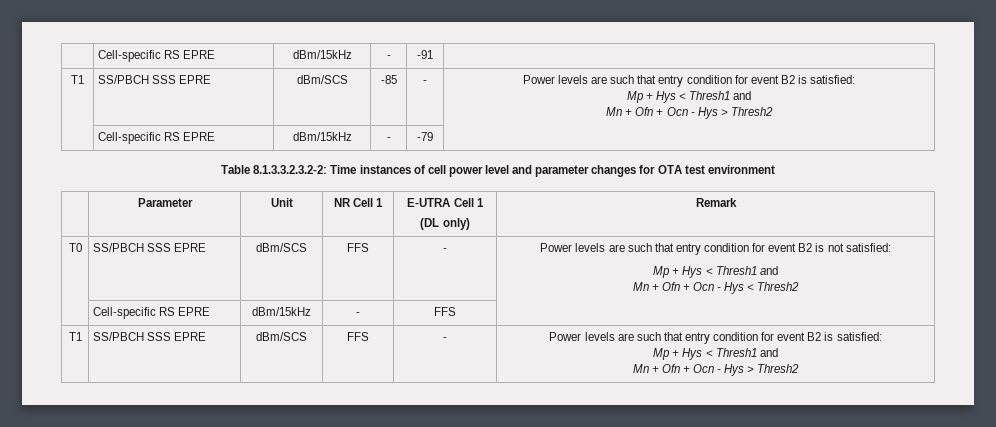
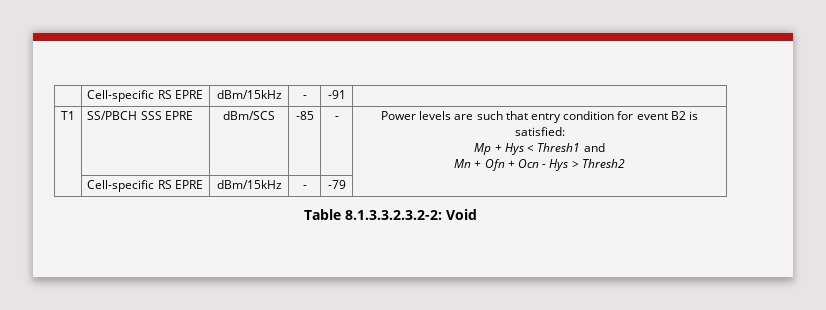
- Table 8.1.3.3.2.3.2-2: Time instances of cell power level and parameter changes for OTA test environment
- | Parameter | Unit | NR Cell 1 | E-UTRA Cell 1
- (DL only) | Remark
- T0 | SS/PBCH SSS EPRE | dBm/SCS | FFS | - | Power levels are such that entry condition for event B2 is not satisfied:
- Mp + Hys < Thresh1 and
- Mn + Ofn + Ocn - Hys < Thresh2
- | Cell-specific RS EPRE | dBm/15kHz | - | FFS |
- T1 | SS/PBCH SSS EPRE | dBm/SCS | FFS | - | Power levels are such that entry condition for event B2 is satisfied:
- Mp + Hys < Thresh1 and
- Mn + Ofn + Ocn - Hys > Thresh2
+ Table 8.1.3.3.2.3.2-2: Void

